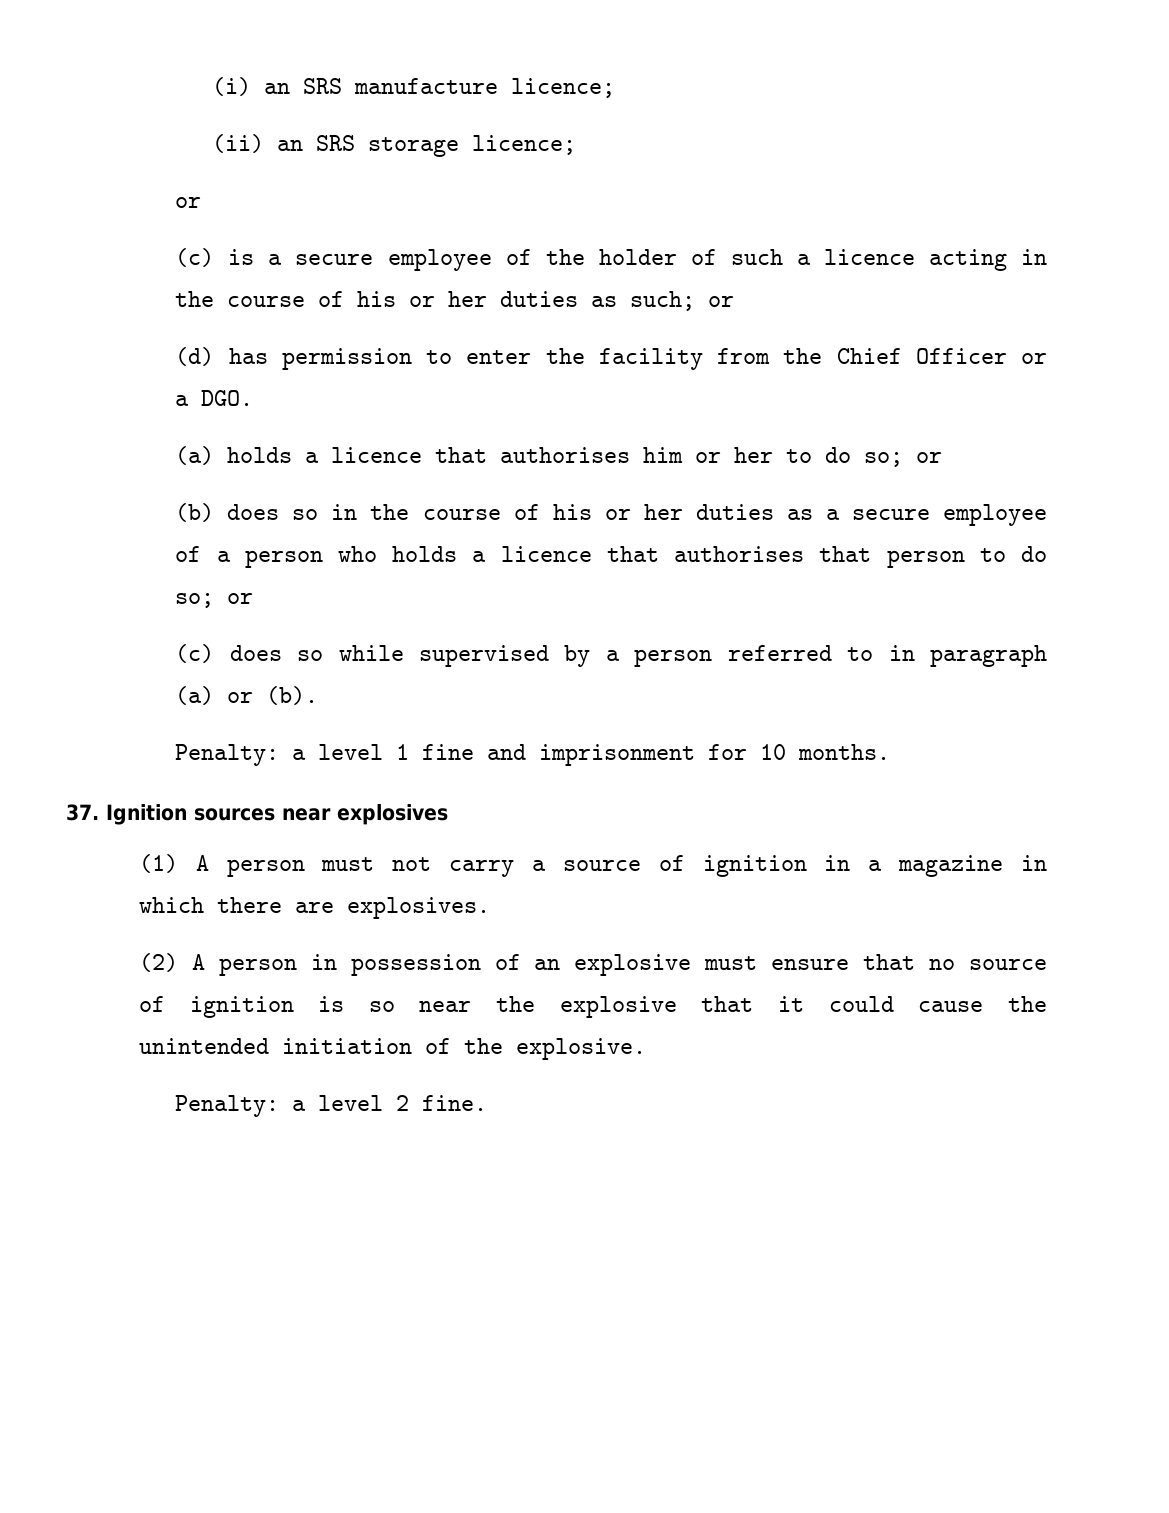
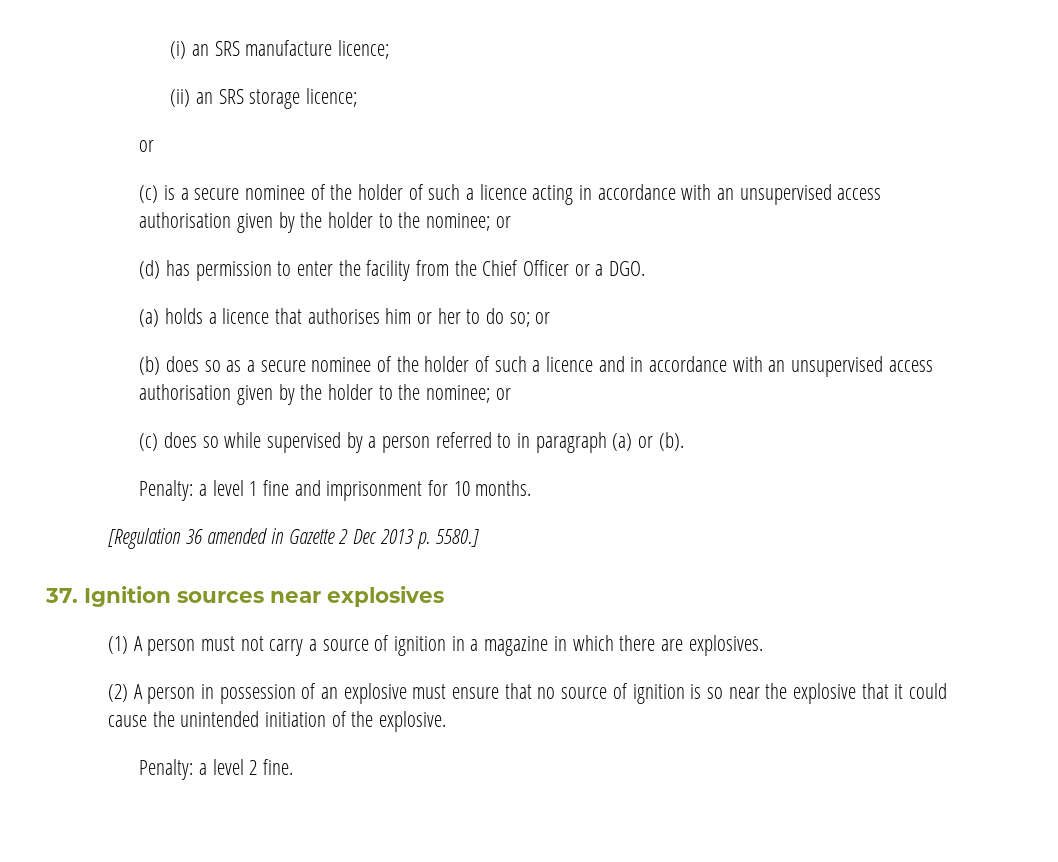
- (c) is a secure employee of the holder of such a licence acting in the course of his or her duties as such; or
+ (c) is a secure nominee of the holder of such a licence acting in accordance with an unsupervised access authorisation given by the holder to the nominee; or
- (b) does so in the course of his or her duties as a secure employee of a person who holds a licence that authorises that person to do so; or
+ (b) does so as a secure nominee of the holder of such a licence and in accordance with an unsupervised access authorisation given by the holder to the nominee; or
+ [Regulation 36 amended in Gazette 2 Dec 2013 p. 5580.]

